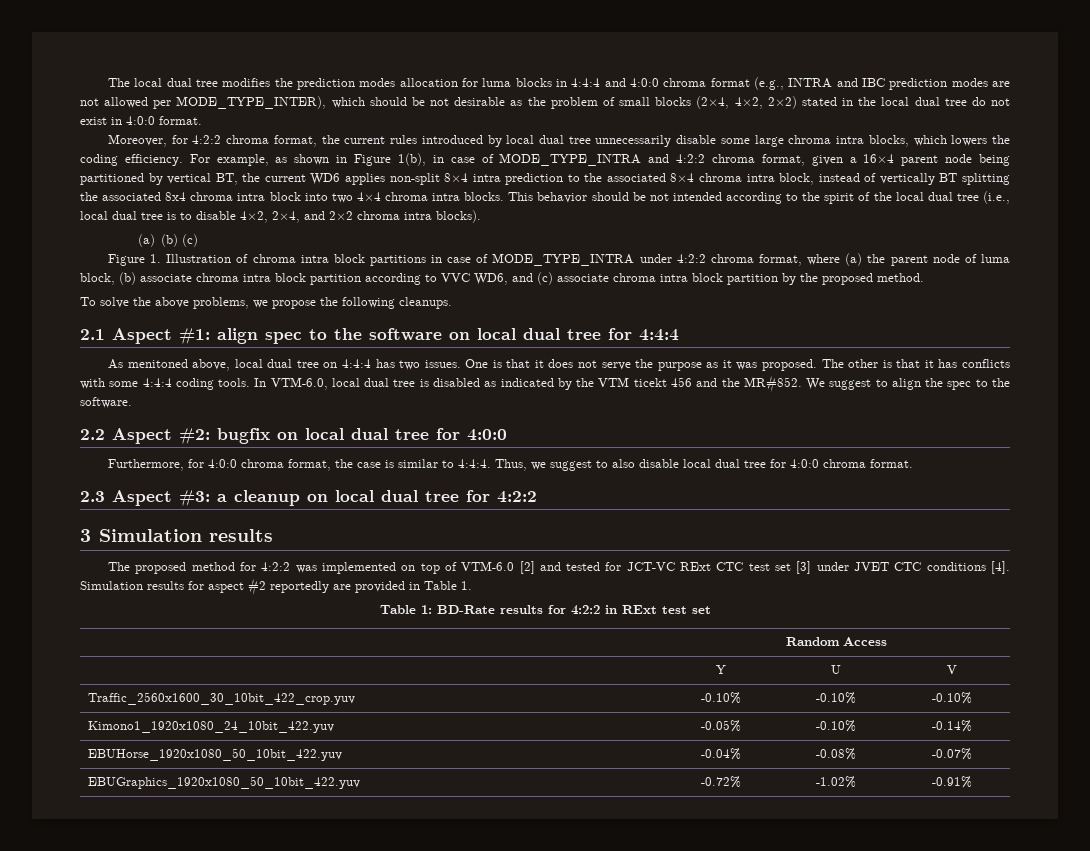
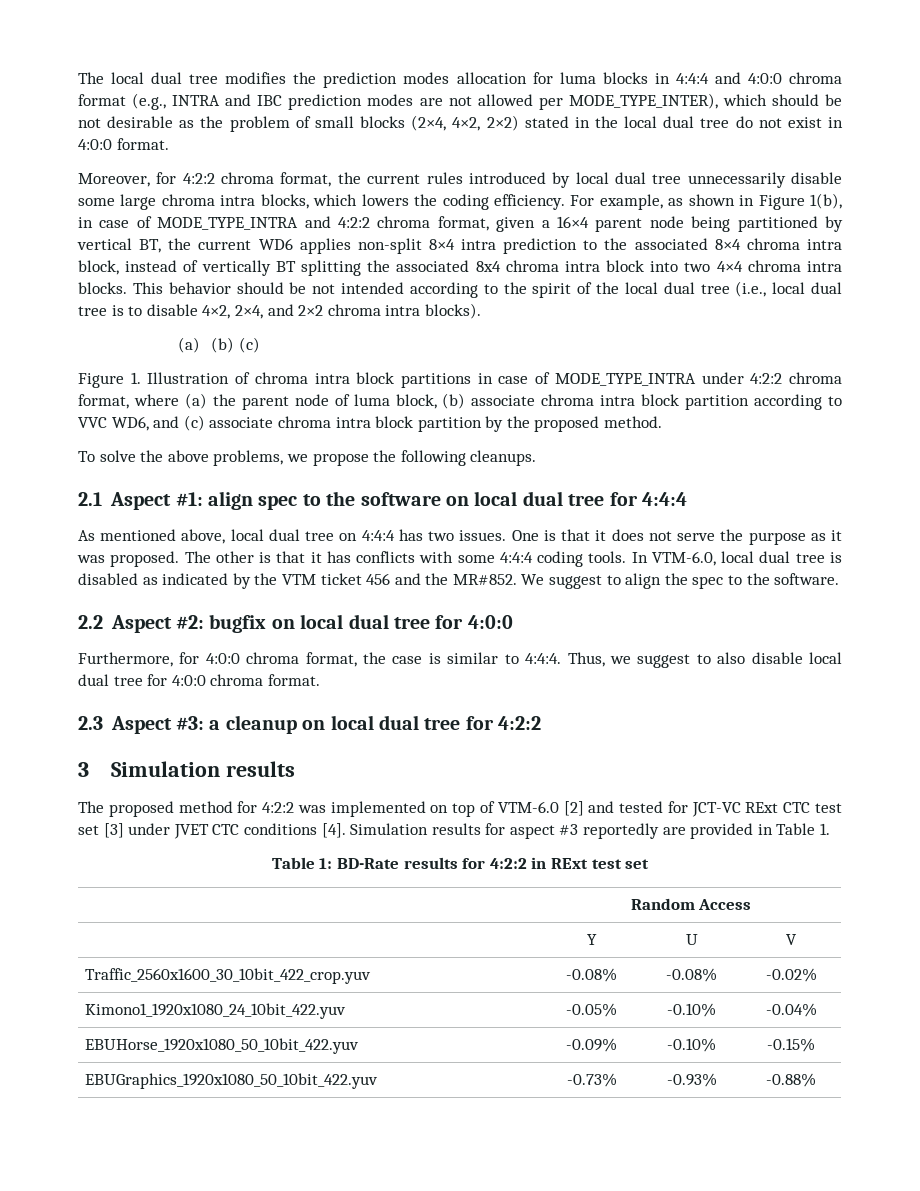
- As menitoned above, local dual tree on 4:4:4 has two issues.
+ As mentioned above, local dual tree on 4:4:4 has two issues.
- In VTM-6.0, local dual tree is disabled as indicated by the VTM ticekt 456 and the MR#852.
+ In VTM-6.0, local dual tree is disabled as indicated by the VTM ticket 456 and the MR#852.
- Simulation results for aspect #2 reportedly are provided in Table 1.
+ Simulation results for aspect #3 reportedly are provided in Table 1.
- Traffic_2560x1600_30_10bit_422_crop.yuv | -0.10% | -0.10% | -0.10%
+ Traffic_2560x1600_30_10bit_422_crop.yuv | -0.08% | -0.08% | -0.02%
- Kimono1_1920x1080_24_10bit_422.yuv | -0.05% | -0.10% | -0.14%
+ Kimono1_1920x1080_24_10bit_422.yuv | -0.05% | -0.10% | -0.04%
- EBUHorse_1920x1080_50_10bit_422.yuv | -0.04% | -0.08% | -0.07%
- EBUGraphics_1920x1080_50_10bit_422.yuv | -0.72% | -1.02% | -0.91%
+ EBUHorse_1920x1080_50_10bit_422.yuv | -0.09% | -0.10% | -0.15%
+ EBUGraphics_1920x1080_50_10bit_422.yuv | -0.73% | -0.93% | -0.88%

